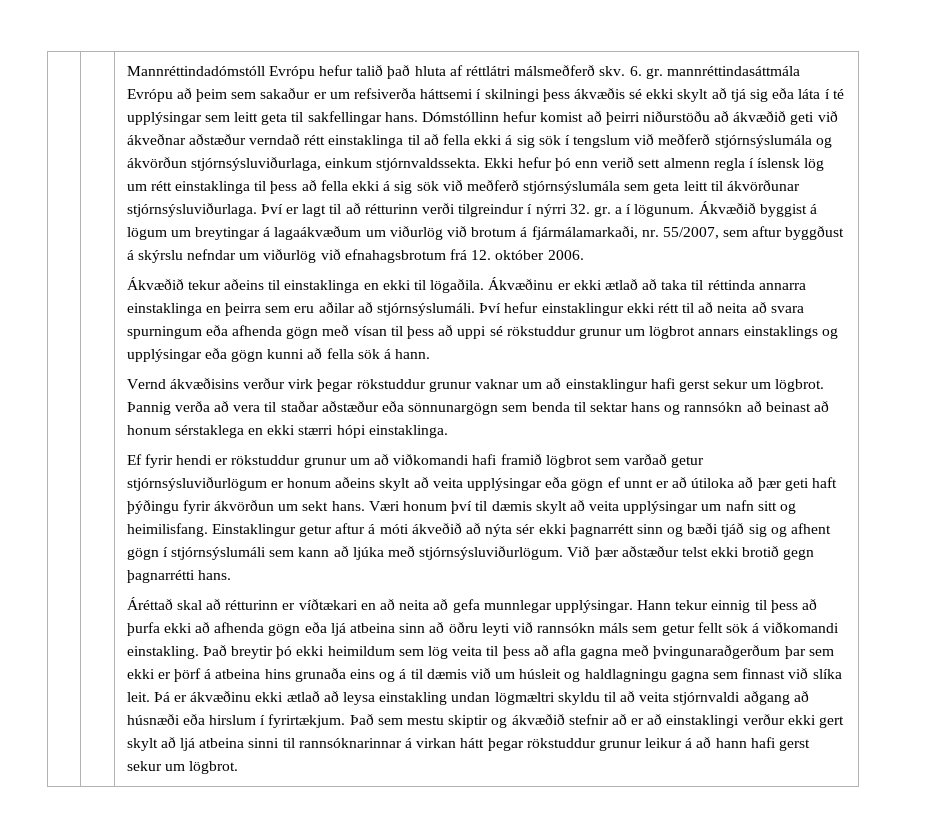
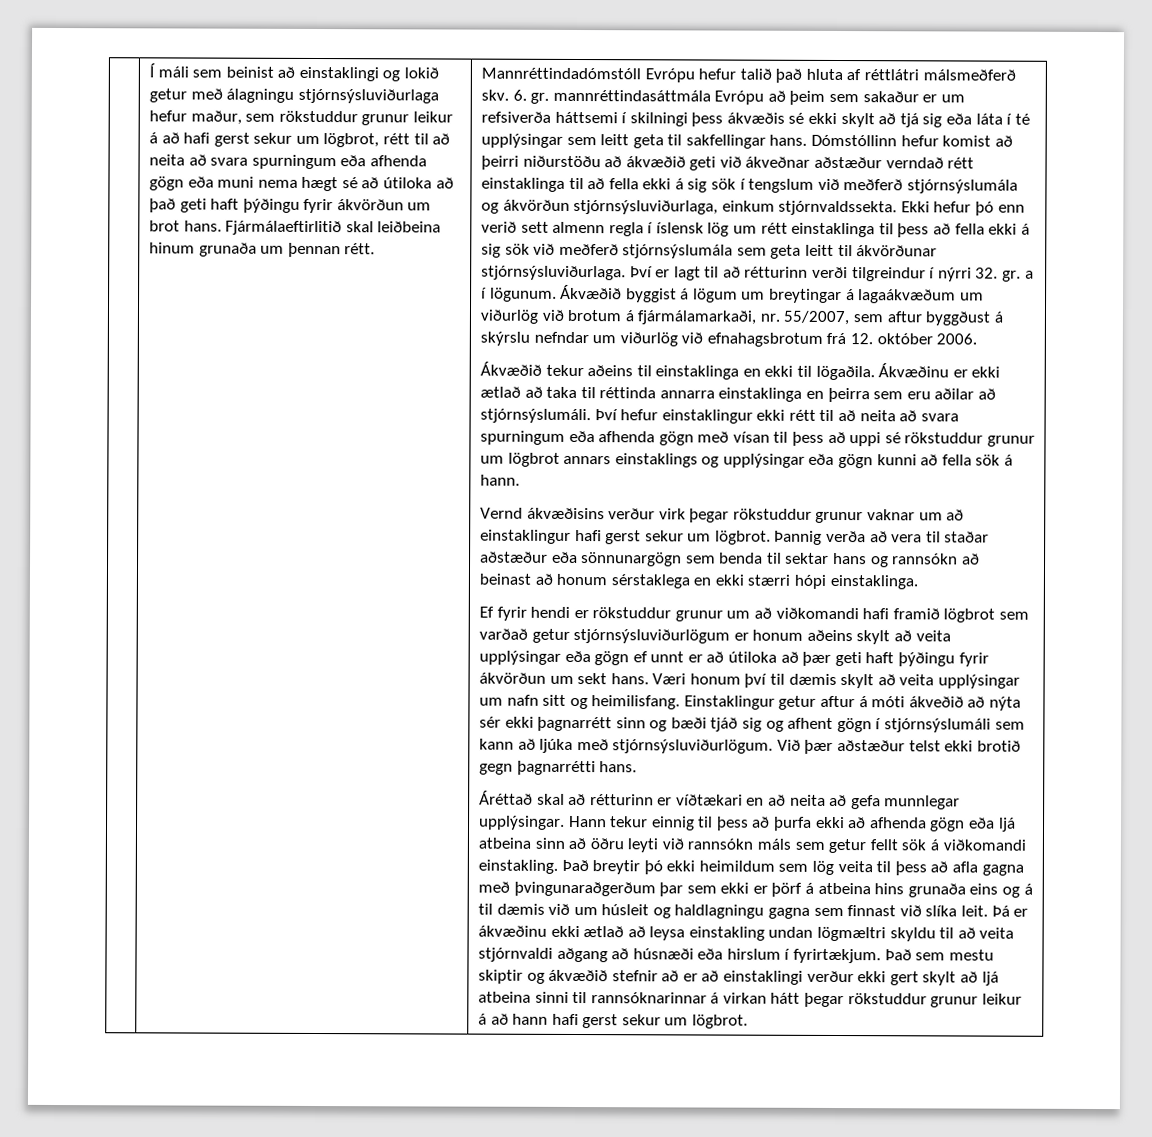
+ Í máli sem beinist að einstaklingi og lokið getur með álagningu stjórnsýsluviðurlaga hefur maður, sem rökstuddur grunur leikur á að hafi gerst sekur um lögbrot, rétt til að neita að svara spurningum eða afhenda gögn eða muni nema hægt sé að útiloka að það geti haft þýðingu fyrir ákvörðun um brot hans. Fjármálaeftirlitið skal leiðbeina hinum grunaða um þennan rétt.

